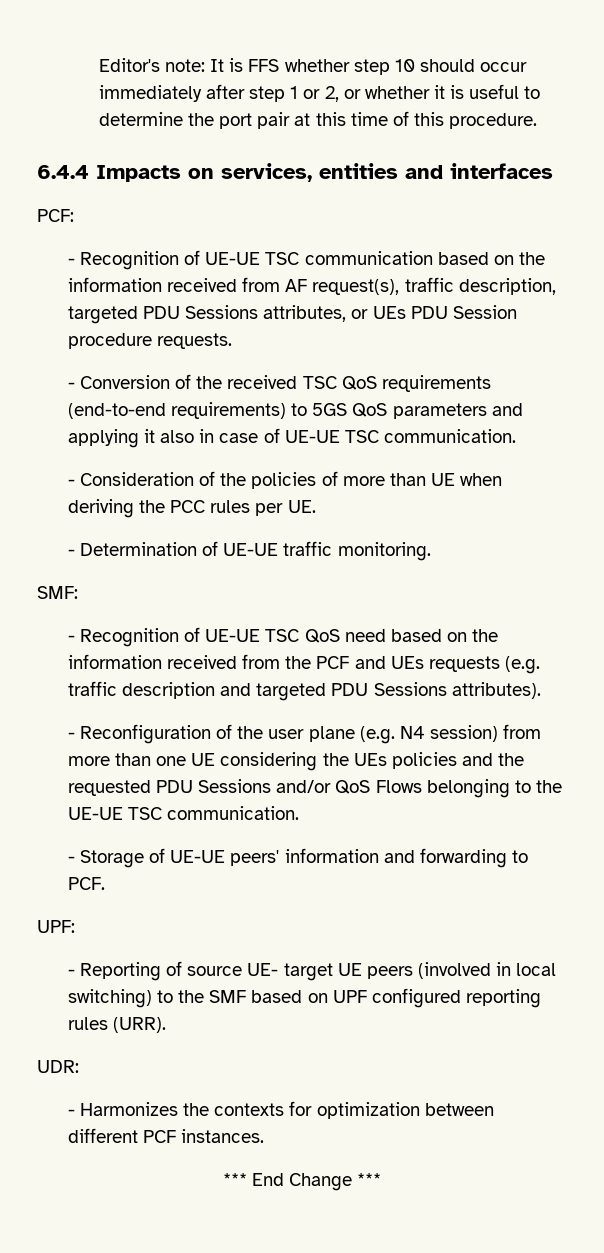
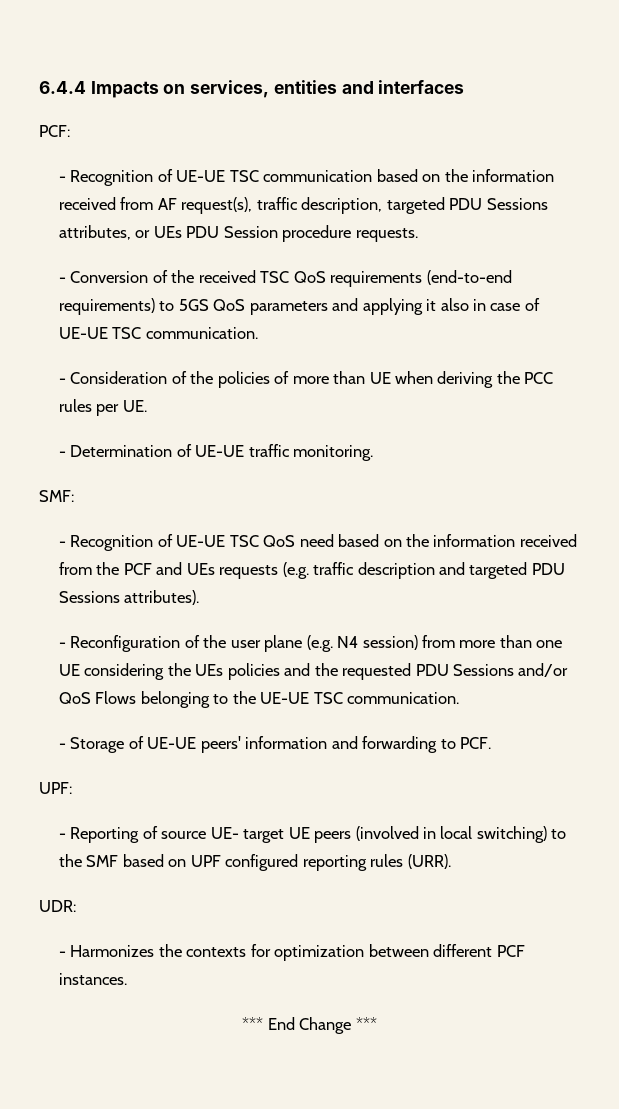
- Editor's note: It is FFS whether step 10 should occur immediately after step 1 or 2, or whether it is useful to determine the port pair at this time of this procedure.

